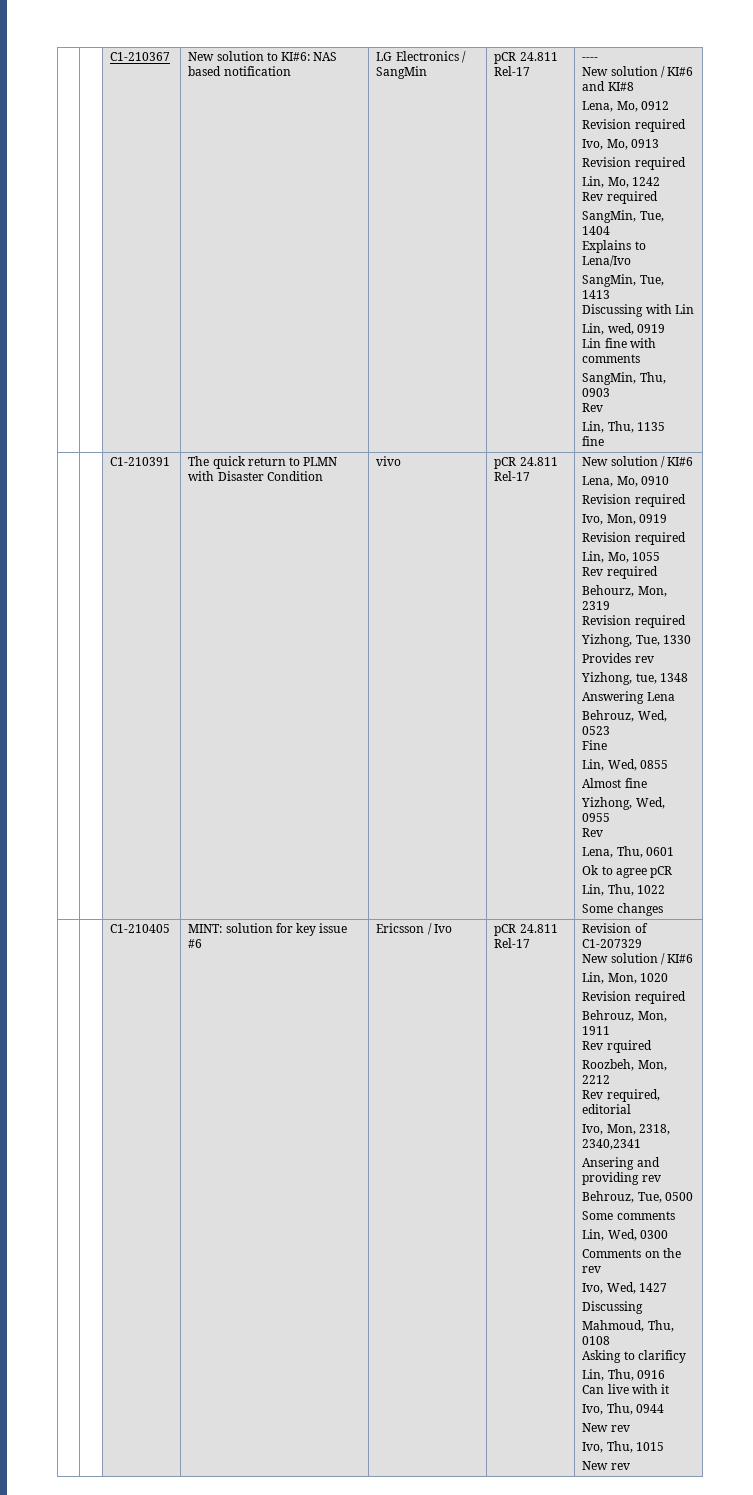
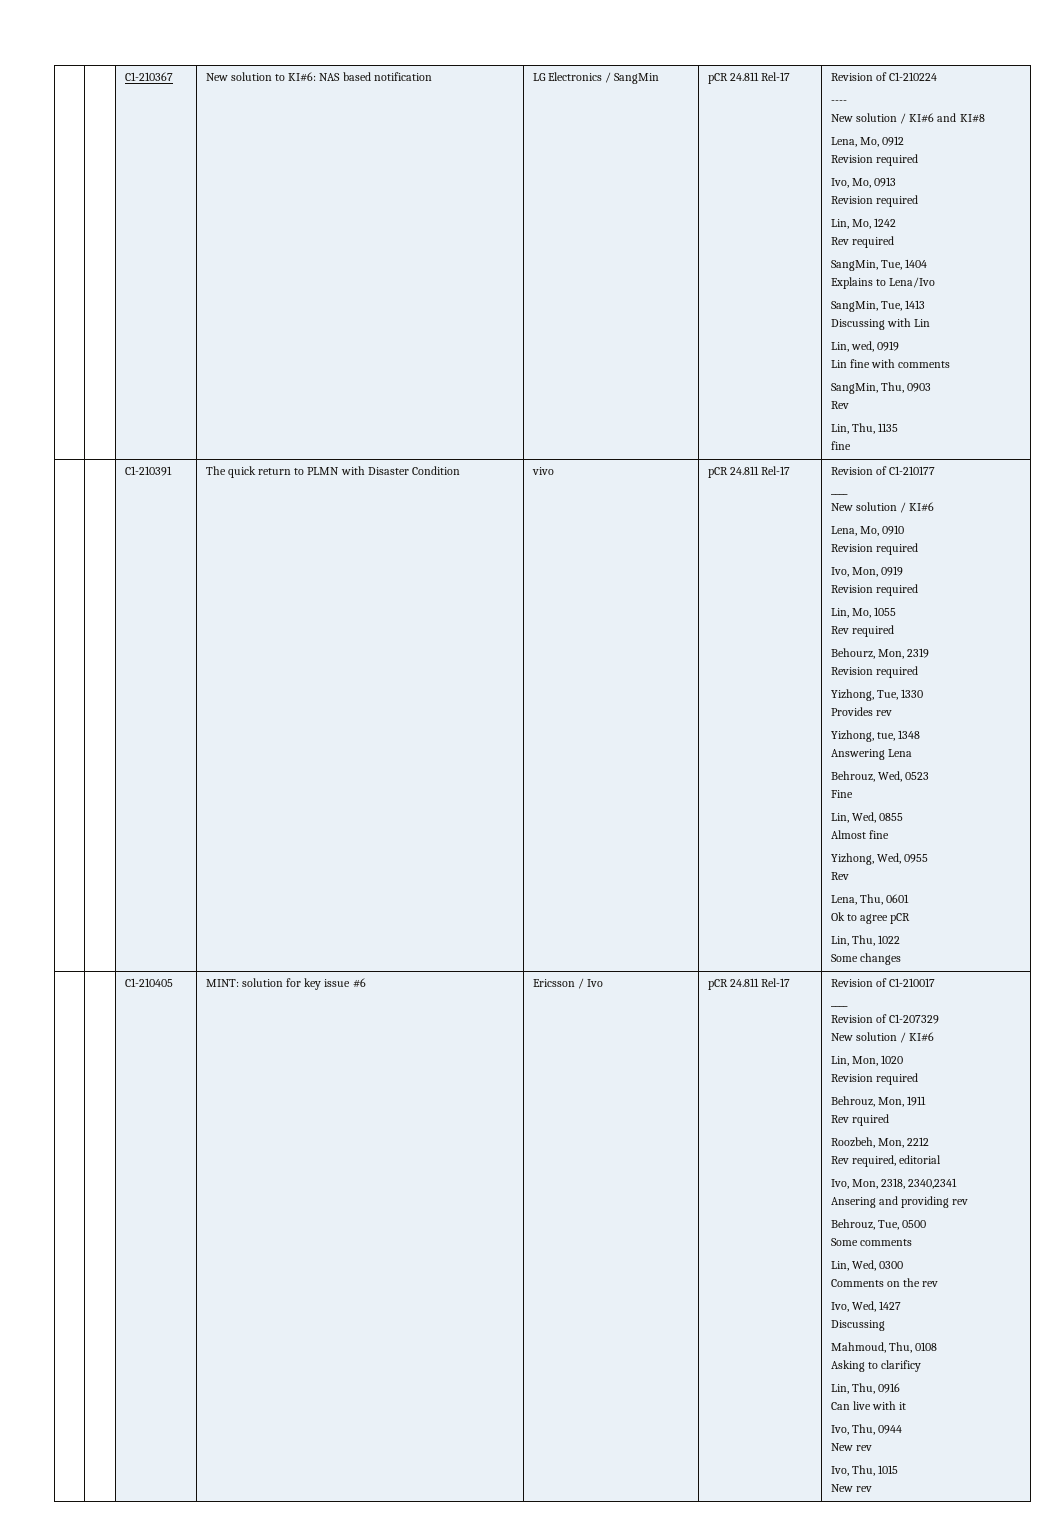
+ Revision of C1-210224
+ Revision of C1-210177
+ ____
+ Revision of C1-210017
+ ____

